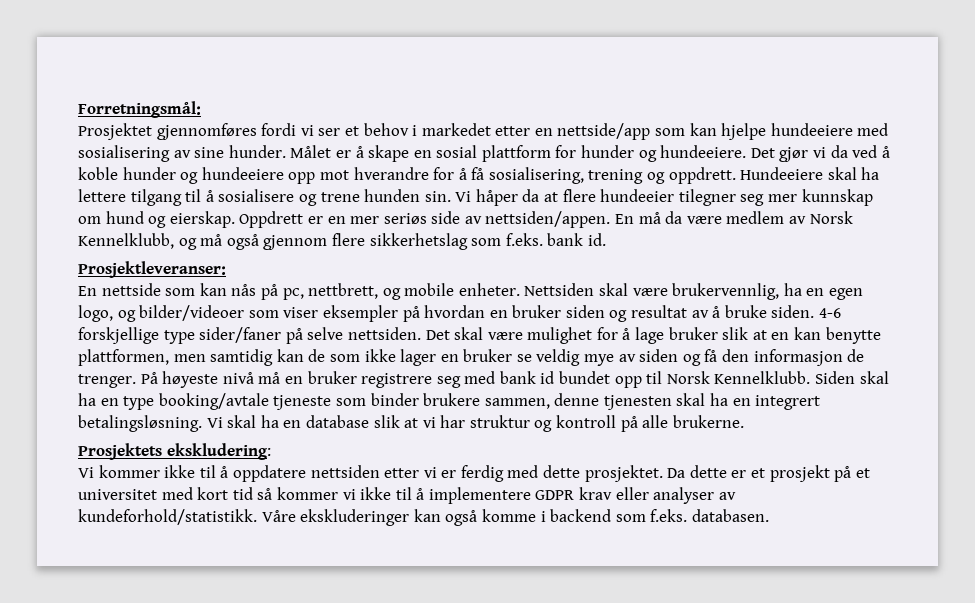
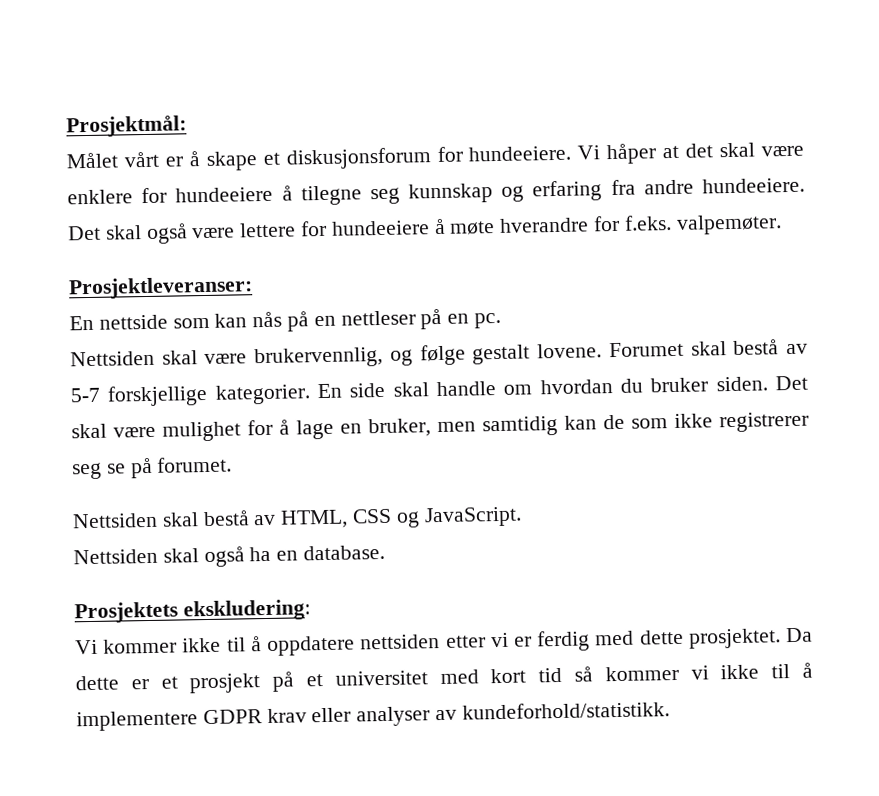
- Forretningsmål:
- Prosjektet gjennomføres fordi vi ser et behov i markedet etter en nettside/app som kan hjelpe hundeeiere med sosialisering av sine hunder. Målet er å skape en sosial plattform for hunder og hundeeiere. Det gjør vi da ved å koble hunder og hundeeiere opp mot hverandre for å få sosialisering, trening og oppdrett. Hundeeiere skal ha lettere tilgang til å sosialisere og trene hunden sin. Vi håper da at flere hundeeier tilegner seg mer kunnskap om hund og eierskap. Oppdrett er en mer seriøs side av nettsiden/appen. En må da være medlem av Norsk Kennelklubb, og må også gjennom flere sikkerhetslag som f.eks. bank id.
+ Prosjektmål:
+ Målet vårt er å skape et diskusjonsforum for hundeeiere. Vi håper at det skal være enklere for hundeeiere å tilegne seg kunnskap og erfaring fra andre hundeeiere. Det skal også være lettere for hundeeiere å møte hverandre for f.eks. valpemøter.
- En nettside som kan nås på pc, nettbrett, og mobile enheter. Nettsiden skal være brukervennlig, ha en egen logo, og bilder/videoer som viser eksempler på hvordan en bruker siden og resultat av å bruke siden. 4-6 forskjellige type sider/faner på selve nettsiden.
+ En nettside som kan nås på en nettleser på en pc.
+ Nettsiden skal være brukervennlig, og følge gestalt lovene. Forumet skal bestå av 5-7 forskjellige kategorier. En side skal handle om hvordan du bruker siden.
- Det skal være mulighet for å lage bruker slik at en kan benytte plattformen, men samtidig kan de som ikke lager en bruker se veldig mye av siden og få den informasjon de trenger. På høyeste nivå må en bruker registrere seg med bank id bundet opp til Norsk Kennelklubb. Siden skal ha en type booking/avtale tjeneste som binder brukere sammen, denne tjenesten skal ha en integrert betalingsløsning. Vi skal ha en database slik at vi har struktur og kontroll på alle brukerne.
+ Det skal være mulighet for å lage en bruker, men samtidig kan de som ikke registrerer seg se på forumet.
+ Nettsiden skal bestå av HTML, CSS og JavaScript.
+ Nettsiden skal også ha en database.
- Våre ekskluderinger kan også komme i backend som f.eks. databasen.

